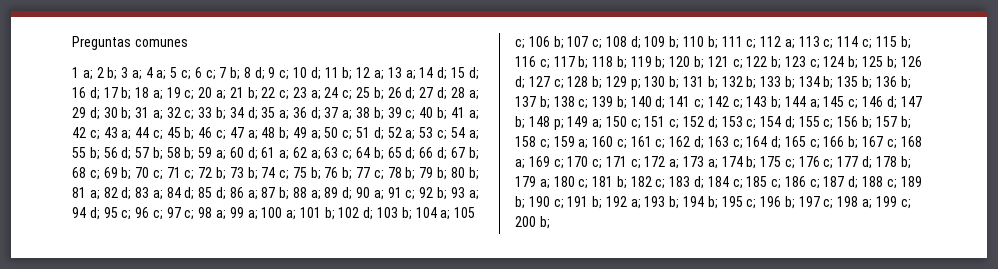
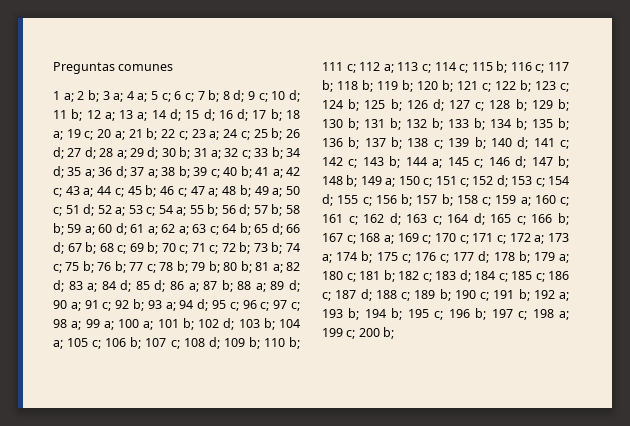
- 129 p;
+ 129 b;
- 148 p;
+ 148 b;

